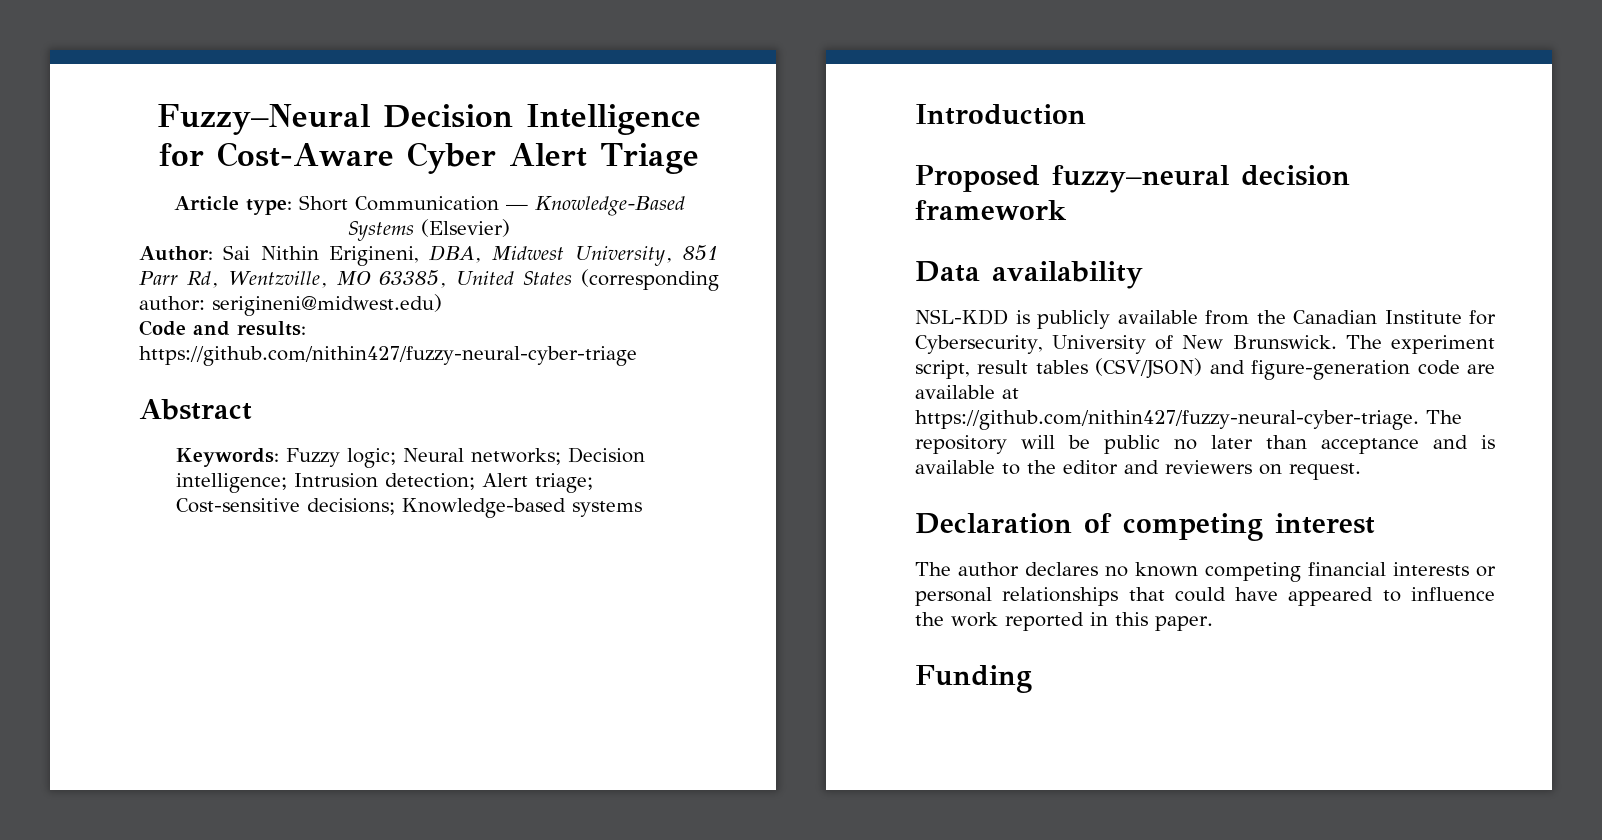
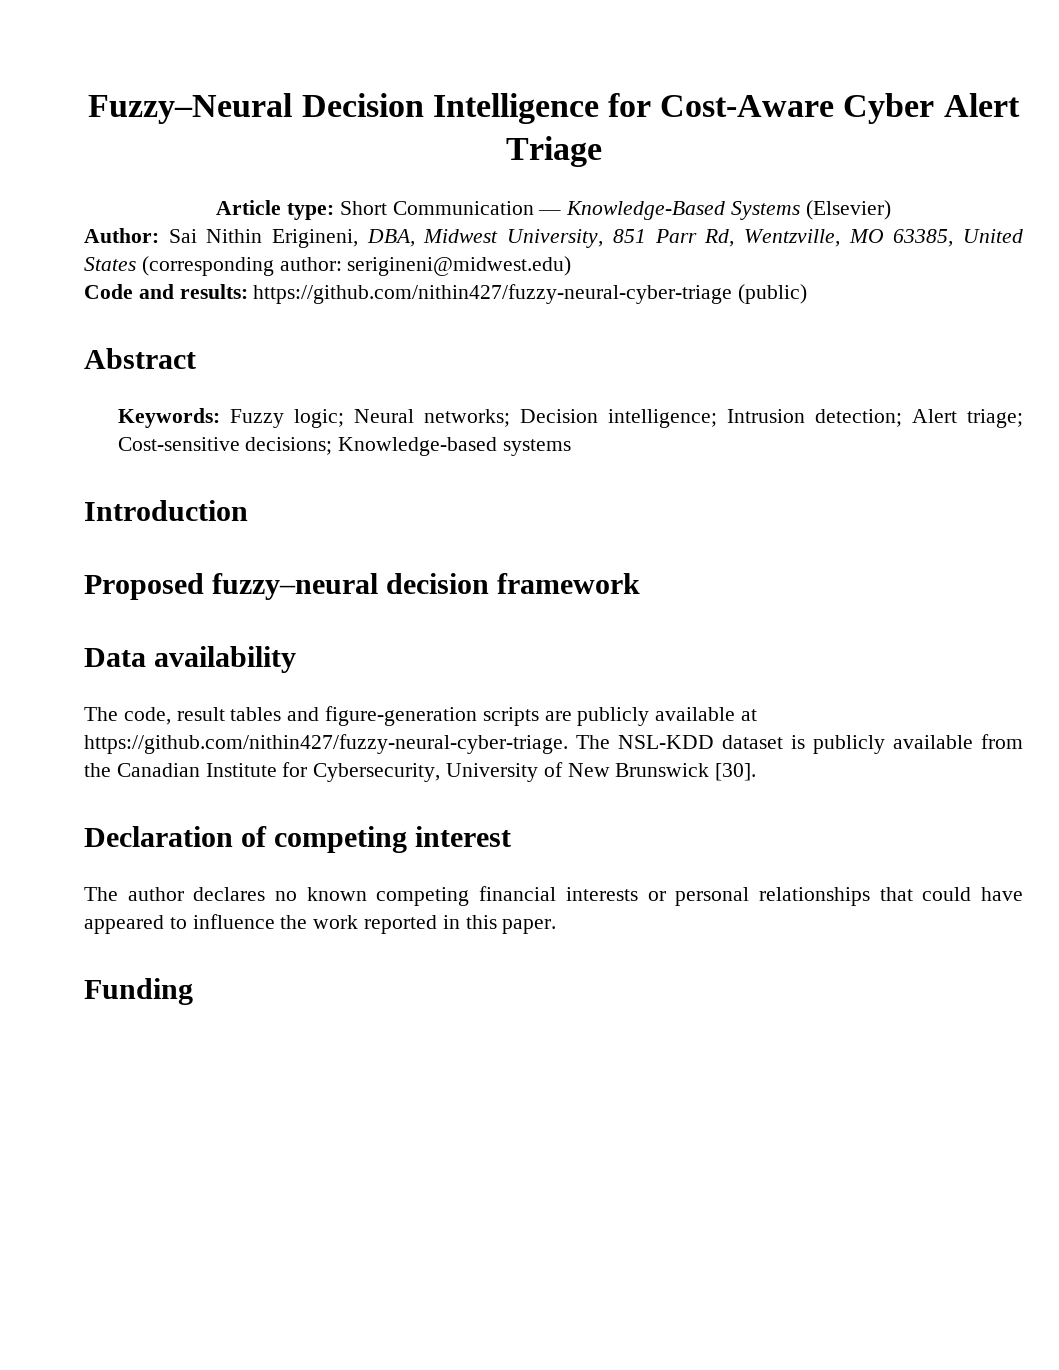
- Code and results: https://github.com/nithin427/fuzzy-neural-cyber-triage
+ Code and results: https://github.com/nithin427/fuzzy-neural-cyber-triage (public)
- NSL-KDD is publicly available from the Canadian Institute for Cybersecurity, University of New Brunswick. The experiment script, result tables (CSV/JSON) and figure-generation code are available at https://github.com/nithin427/fuzzy-neural-cyber-triage. The repository will be public no later than acceptance and is available to the editor and reviewers on request.
+ The code, result tables and figure-generation scripts are publicly available at https://github.com/nithin427/fuzzy-neural-cyber-triage. The NSL-KDD dataset is publicly available from the Canadian Institute for Cybersecurity, University of New Brunswick [30].

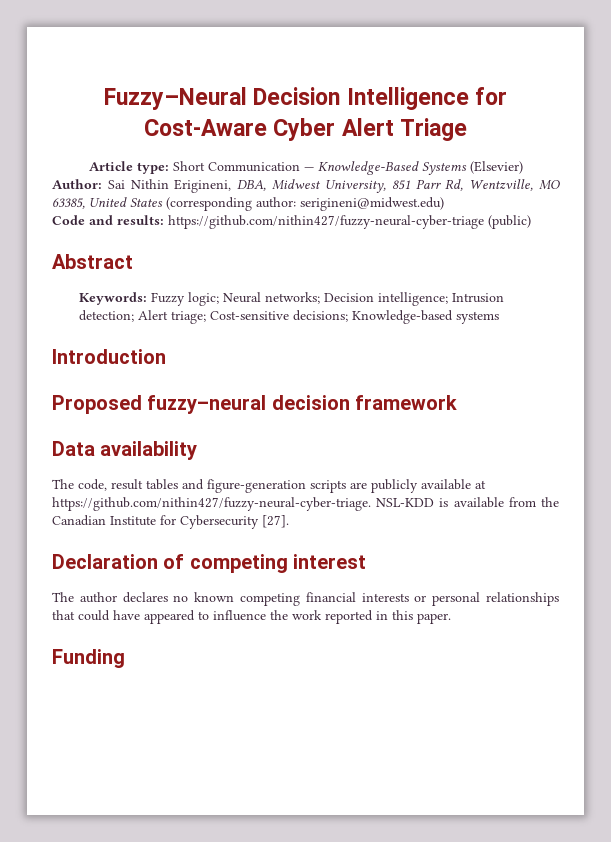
- The code, result tables and figure-generation scripts are publicly available at https://github.com/nithin427/fuzzy-neural-cyber-triage. The NSL-KDD dataset is publicly available from the Canadian Institute for Cybersecurity, University of New Brunswick [30].
+ The code, result tables and figure-generation scripts are publicly available at https://github.com/nithin427/fuzzy-neural-cyber-triage. NSL-KDD is available from the Canadian Institute for Cybersecurity [27].

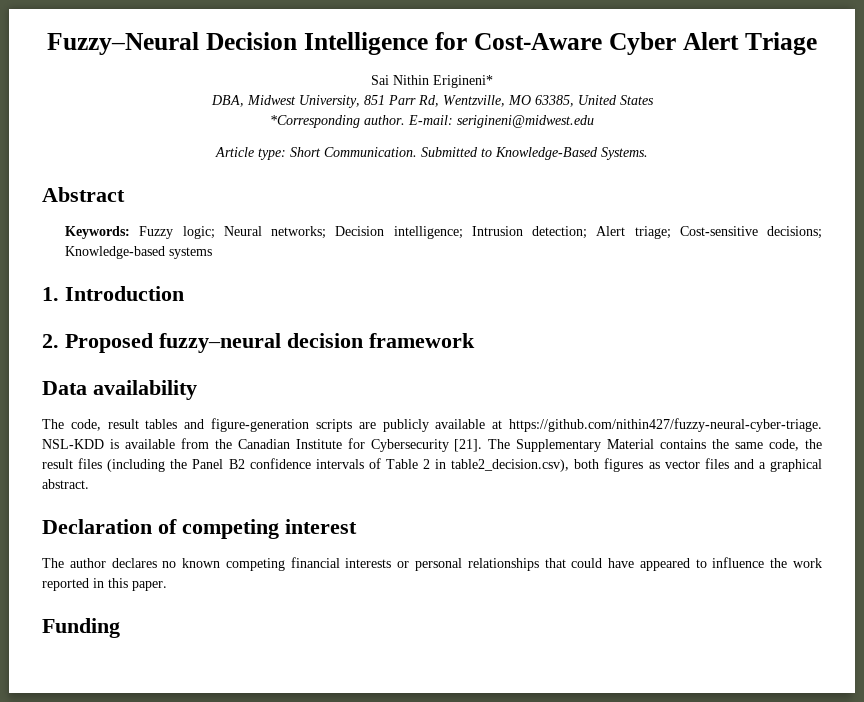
- Article type: Short Communication — Knowledge-Based Systems (Elsevier)
- Author: Sai Nithin Erigineni, DBA, Midwest University, 851 Parr Rd, Wentzville, MO 63385, United States (corresponding author: serigineni@midwest.edu)
- Code and results: https://github.com/nithin427/fuzzy-neural-cyber-triage (public)
+ Sai Nithin Erigineni*
+ DBA, Midwest University, 851 Parr Rd, Wentzville, MO 63385, United States
+ *Corresponding author. E-mail: serigineni@midwest.edu
+ Article type: Short Communication. Submitted to Knowledge-Based Systems.
- Introduction
+ 1. Introduction
- Proposed fuzzy–neural decision framework
+ 2. Proposed fuzzy–neural decision framework
- The code, result tables and figure-generation scripts are publicly available at https://github.com/nithin427/fuzzy-neural-cyber-triage. NSL-KDD is available from the Canadian Institute for Cybersecurity [27].
+ The code, result tables and figure-generation scripts are publicly available at https://github.com/nithin427/fuzzy-neural-cyber-triage. NSL-KDD is available from the Canadian Institute for Cybersecurity [21]. The Supplementary Material contains the same code, the result files (including the Panel B2 confidence intervals of Table 2 in table2_decision.csv), both figures as vector files and a graphical abstract.

